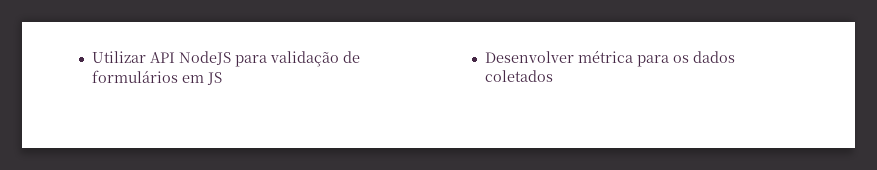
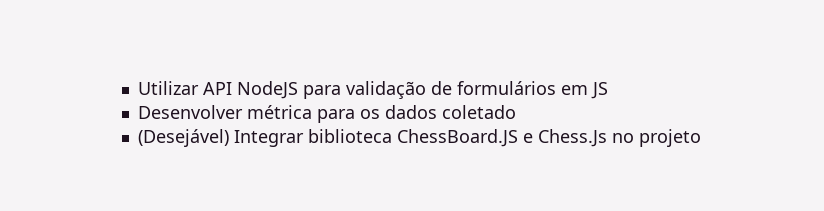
- Desenvolver métrica para os dados coletados
+ Desenvolver métrica para os dados coletado
+ (Desejável) Integrar biblioteca ChessBoard.JS e Chess.Js no projeto

